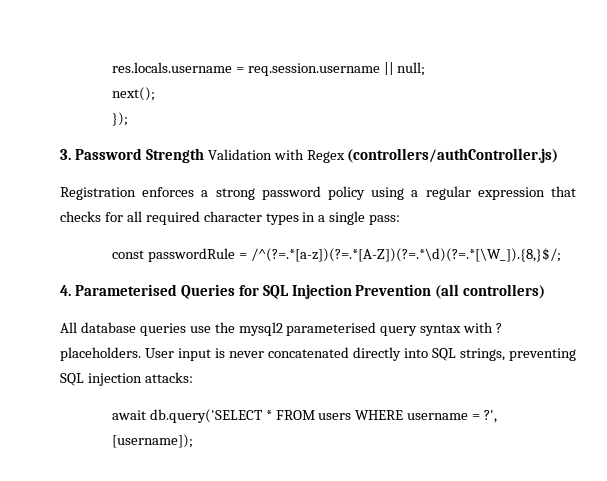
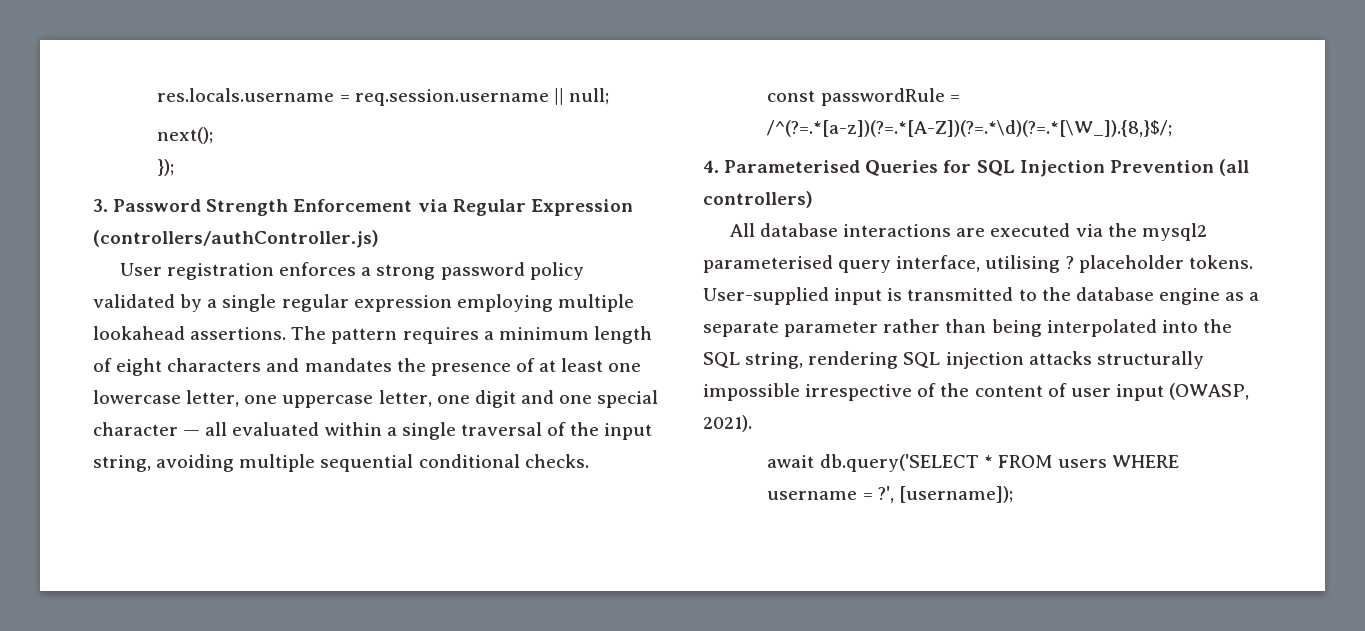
- 3. Password Strength Validation with Regex (controllers/authController.js)
+ 3. Password Strength Enforcement via Regular Expression (controllers/authController.js)
- Registration enforces a strong password policy using a regular expression that checks for all required character types in a single pass:
+ User registration enforces a strong password policy validated by a single regular expression employing multiple lookahead assertions. The pattern requires a minimum length of eight characters and mandates the presence of at least one lowercase letter, one uppercase letter, one digit and one special character — all evaluated within a single traversal of the input string, avoiding multiple sequential conditional checks.
- All database queries use the mysql2 parameterised query syntax with ? placeholders. User input is never concatenated directly into SQL strings, preventing SQL injection attacks:
+ All database interactions are executed via the mysql2 parameterised query interface, utilising ? placeholder tokens. User-supplied input is transmitted to the database engine as a separate parameter rather than being interpolated into the SQL string, rendering SQL injection attacks structurally impossible irrespective of the content of user input (OWASP, 2021).

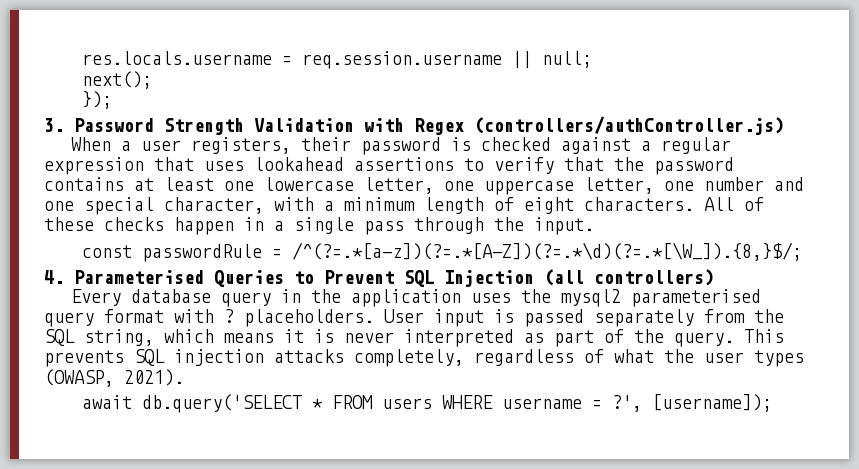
- 3. Password Strength Enforcement via Regular Expression (controllers/authController.js)
- User registration enforces a strong password policy validated by a single regular expression employing multiple lookahead assertions. The pattern requires a minimum length of eight characters and mandates the presence of at least one lowercase letter, one uppercase letter, one digit and one special character — all evaluated within a single traversal of the input string, avoiding multiple sequential conditional checks.
+ 3. Password Strength Validation with Regex (controllers/authController.js)
+ When a user registers, their password is checked against a regular expression that uses lookahead assertions to verify that the password contains at least one lowercase letter, one uppercase letter, one number and one special character, with a minimum length of eight characters. All of these checks happen in a single pass through the input.
- 4. Parameterised Queries for SQL Injection Prevention (all controllers)
+ 4. Parameterised Queries to Prevent SQL Injection (all controllers)
- All database interactions are executed via the mysql2 parameterised query interface, utilising ? placeholder tokens. User-supplied input is transmitted to the database engine as a separate parameter rather than being interpolated into the SQL string, rendering SQL injection attacks structurally impossible irrespective of the content of user input (OWASP, 2021).
+ Every database query in the application uses the mysql2 parameterised query format with ? placeholders. User input is passed separately from the SQL string, which means it is never interpreted as part of the query. This prevents SQL injection attacks completely, regardless of what the user types (OWASP, 2021).

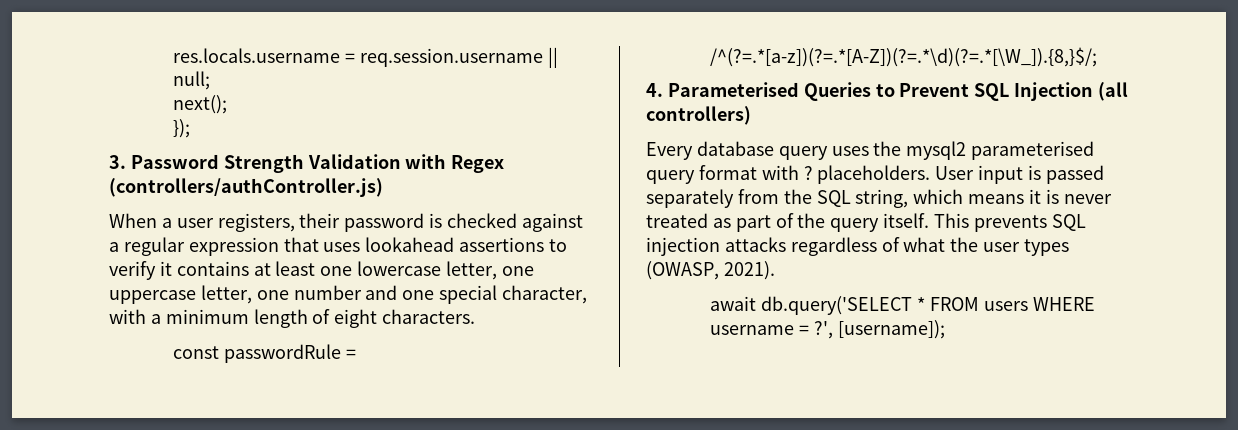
- When a user registers, their password is checked against a regular expression that uses lookahead assertions to verify that the password contains at least one lowercase letter, one uppercase letter, one number and one special character, with a minimum length of eight characters. All of these checks happen in a single pass through the input.
+ When a user registers, their password is checked against a regular expression that uses lookahead assertions to verify it contains at least one lowercase letter, one uppercase letter, one number and one special character, with a minimum length of eight characters.
- Every database query in the application uses the mysql2 parameterised query format with ? placeholders.
+ Every database query uses the mysql2 parameterised query format with ? placeholders.
- User input is passed separately from the SQL string, which means it is never interpreted as part of the query.
+ User input is passed separately from the SQL string, which means it is never treated as part of the query itself.
- This prevents SQL injection attacks completely, regardless of what the user types (OWASP, 2021).
+ This prevents SQL injection attacks regardless of what the user types (OWASP, 2021).

